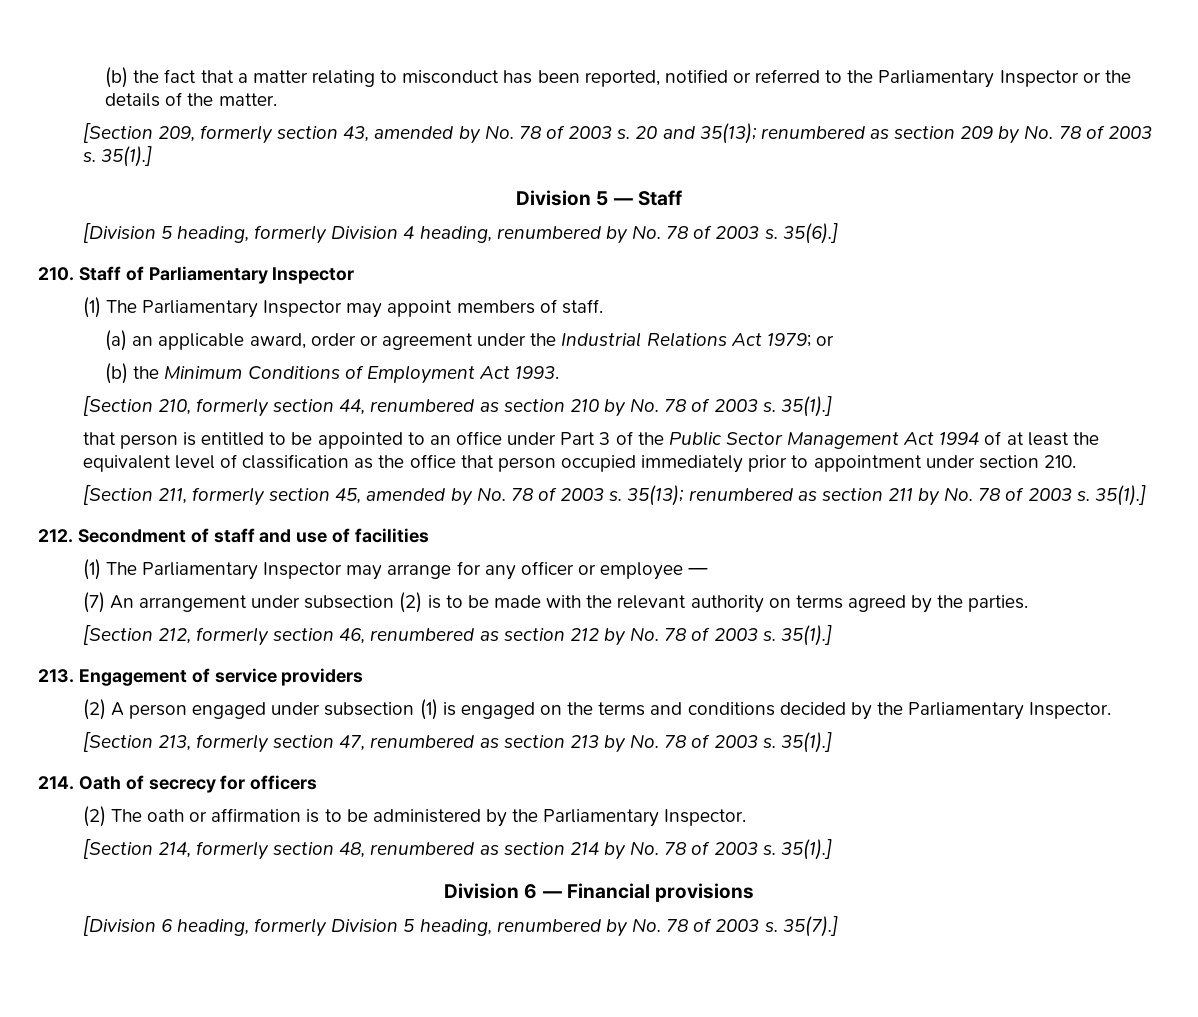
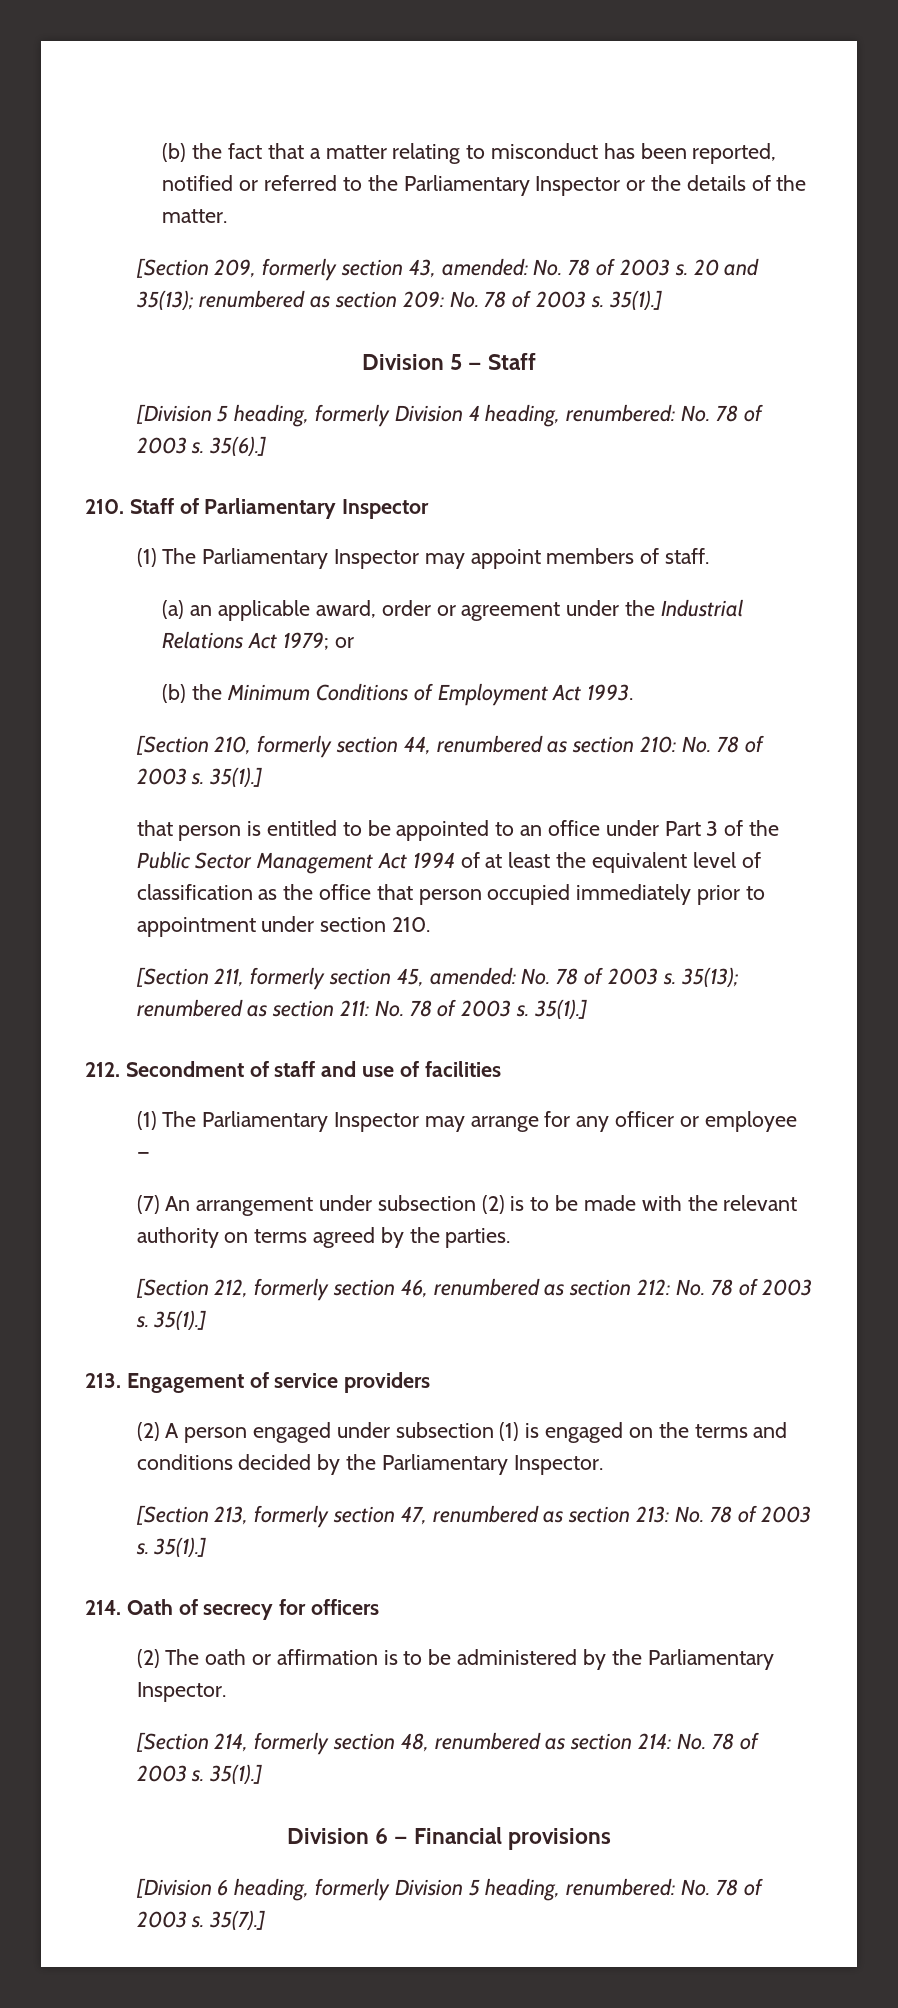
- [Section 209, formerly section 43, amended by No. 78 of 2003 s.
+ [Section 209, formerly section 43, amended: No. 78 of 2003 s.
- 20 and 35(13); renumbered as section 209 by No. 78 of 2003 s.
+ 20 and 35(13); renumbered as section 209: No. 78 of 2003 s.
- [Division 5 heading, formerly Division 4 heading, renumbered by No. 78 of 2003 s.
+ [Division 5 heading, formerly Division 4 heading, renumbered: No. 78 of 2003 s.
- [Section 210, formerly section 44, renumbered as section 210 by No. 78 of 2003 s.
+ [Section 210, formerly section 44, renumbered as section 210: No. 78 of 2003 s.
- [Section 211, formerly section 45, amended by No. 78 of 2003 s.
+ [Section 211, formerly section 45, amended: No. 78 of 2003 s.
- 35(13); renumbered as section 211 by No. 78 of 2003 s.
+ 35(13); renumbered as section 211: No. 78 of 2003 s.
- [Section 212, formerly section 46, renumbered as section 212 by No. 78 of 2003 s.
+ [Section 212, formerly section 46, renumbered as section 212: No. 78 of 2003 s.
- [Section 213, formerly section 47, renumbered as section 213 by No. 78 of 2003 s.
+ [Section 213, formerly section 47, renumbered as section 213: No. 78 of 2003 s.
- [Section 214, formerly section 48, renumbered as section 214 by No. 78 of 2003 s.
+ [Section 214, formerly section 48, renumbered as section 214: No. 78 of 2003 s.
- [Division 6 heading, formerly Division 5 heading, renumbered by No. 78 of 2003 s.
+ [Division 6 heading, formerly Division 5 heading, renumbered: No. 78 of 2003 s.

